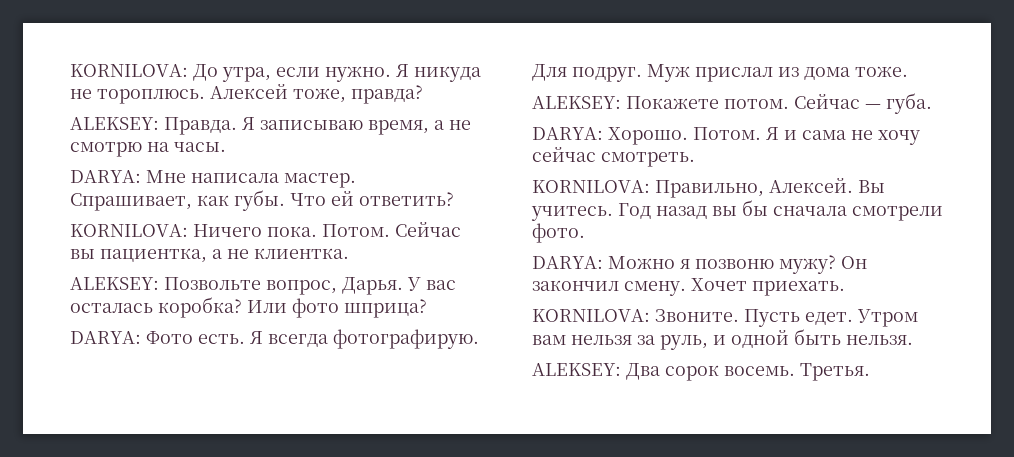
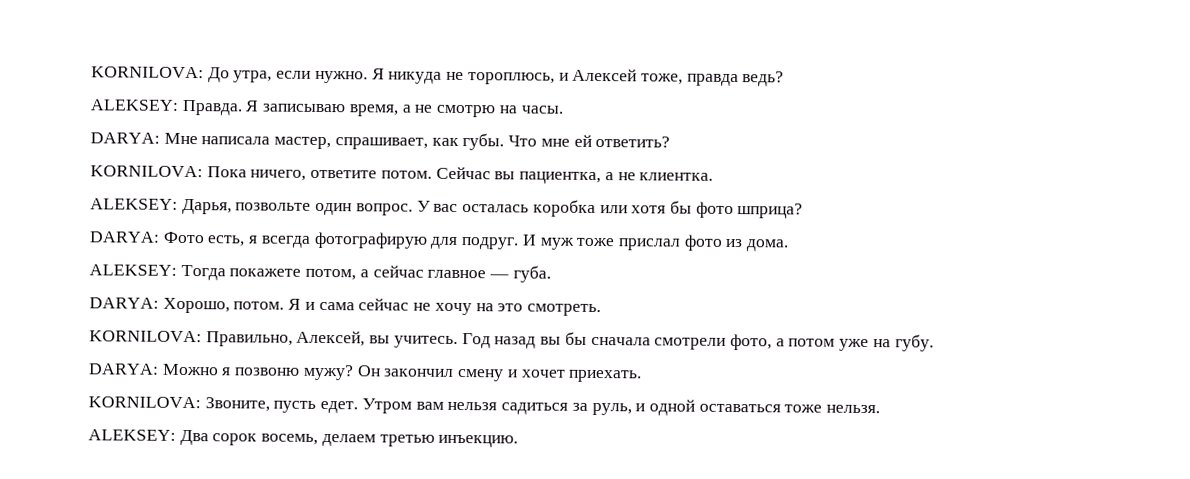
- Я никуда не тороплюсь. Алексей тоже, правда?
+ Я никуда не тороплюсь, и Алексей тоже, правда ведь?
- DARYA: Мне написала мастер. Спрашивает, как губы.
+ DARYA: Мне написала мастер, спрашивает, как губы.
- Что ей ответить?
+ Что мне ей ответить?
- KORNILOVA: Ничего пока. Потом.
+ KORNILOVA: Пока ничего, ответите потом.
- ALEKSEY: Позвольте вопрос, Дарья. У вас осталась коробка? Или фото шприца?
- DARYA: Фото есть. Я всегда фотографирую. Для подруг. Муж прислал из дома тоже.
- ALEKSEY: Покажете потом. Сейчас — губа.
+ ALEKSEY: Дарья, позвольте один вопрос. У вас осталась коробка или хотя бы фото шприца?
+ DARYA: Фото есть, я всегда фотографирую для подруг. И муж тоже прислал фото из дома.
+ ALEKSEY: Тогда покажете потом, а сейчас главное — губа.
- DARYA: Хорошо. Потом.
+ DARYA: Хорошо, потом.
- Я и сама не хочу сейчас смотреть.
+ Я и сама сейчас не хочу на это смотреть.
- KORNILOVA: Правильно, Алексей. Вы учитесь.
+ KORNILOVA: Правильно, Алексей, вы учитесь.
- Год назад вы бы сначала смотрели фото.
+ Год назад вы бы сначала смотрели фото, а потом уже на губу.
- Он закончил смену. Хочет приехать.
+ Он закончил смену и хочет приехать.
- KORNILOVA: Звоните. Пусть едет.
+ KORNILOVA: Звоните, пусть едет.
- Утром вам нельзя за руль, и одной быть нельзя.
+ Утром вам нельзя садиться за руль, и одной оставаться тоже нельзя.
- ALEKSEY: Два сорок восемь. Третья.
+ ALEKSEY: Два сорок восемь, делаем третью инъекцию.

